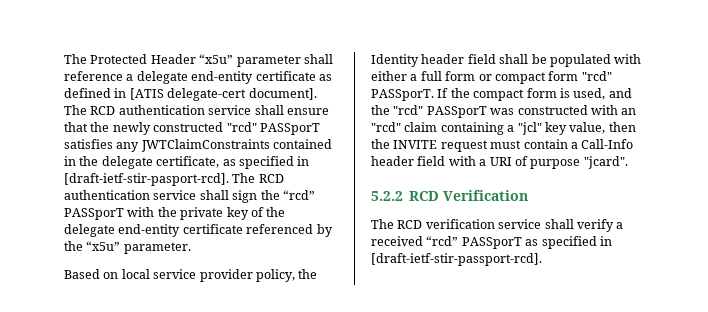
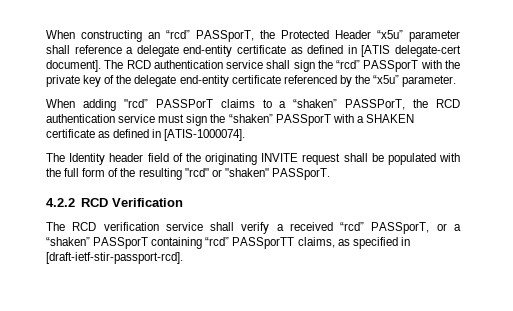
- The Protected Header “x5u” parameter shall reference a delegate end-entity certificate as defined in [ATIS delegate-cert document].
+ When constructing an “rcd” PASSporT, the Protected Header “x5u” parameter shall reference a delegate end-entity certificate as defined in [ATIS delegate-cert document].
- The RCD authentication service shall ensure that the newly constructed "rcd" PASSporT satisfies any JWTClaimConstraints contained in the delegate certificate, as specified in [draft-ietf-stir-pasport-rcd]. The RCD authentication service shall sign the “rcd” PASSporT with the private key of the delegate end-entity certificate referenced by the “x5u” parameter.
+ The RCD authentication service shall sign the “rcd” PASSporT with the private key of the delegate end-entity certificate referenced by the “x5u” parameter.
- Based on local service provider policy, the Identity header field shall be populated with either a full form or compact form "rcd" PASSporT. If the compact form is used, and the "rcd" PASSporT was constructed with an "rcd" claim containing a "jcl" key value, then the INVITE request must contain a Call-Info header field with a URI of purpose "jcard".
- 5.2.2 RCD Verification
+ When adding "rcd” PASSPorT claims to a “shaken” PASSPorT, the RCD authentication service must sign the “shaken” PASSporT with a SHAKEN certificate as defined in [ATIS-1000074].
+ The Identity header field of the originating INVITE request shall be populated with the full form of the resulting "rcd" or "shaken" PASSporT.
+ 4.2.2 RCD Verification
- The RCD verification service shall verify a received “rcd” PASSporT as specified in [draft-ietf-stir-passport-rcd].
+ The RCD verification service shall verify a received “rcd” PASSporT, or a “shaken” PASSporT containing “rcd” PASSporTT claims, as specified in [draft-ietf-stir-passport-rcd].

